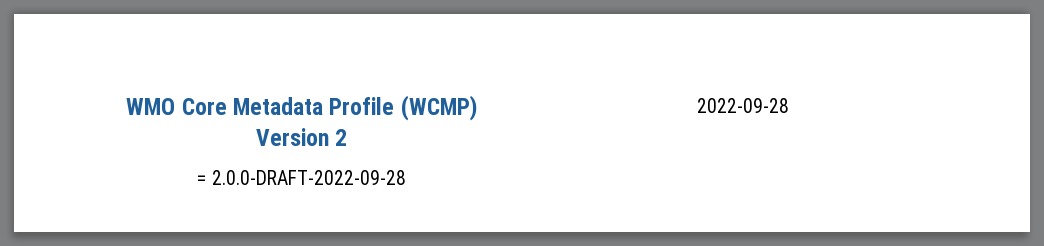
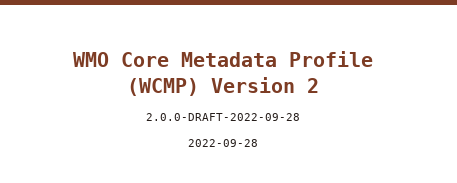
- = 2.0.0-DRAFT-2022-09-28
+ 2.0.0-DRAFT-2022-09-28

